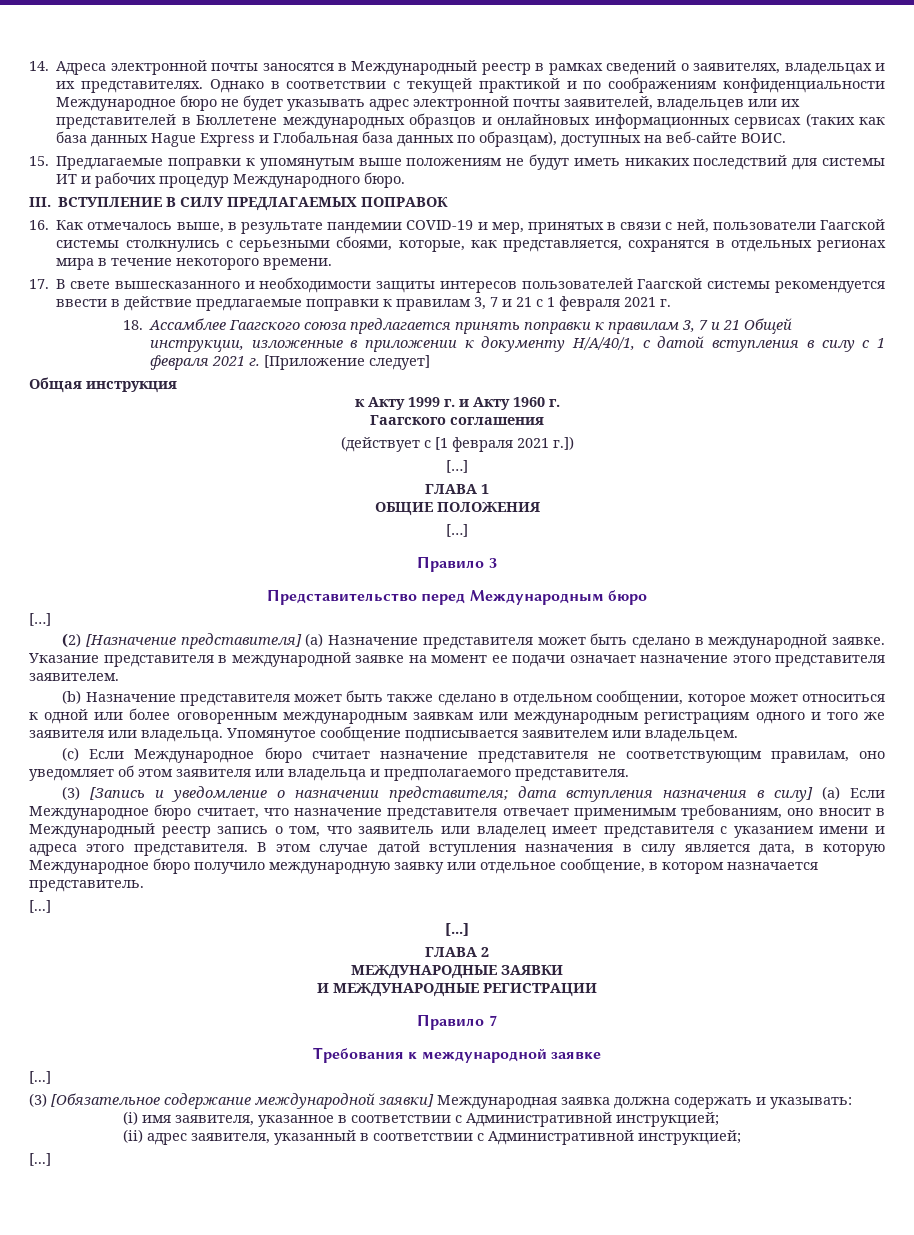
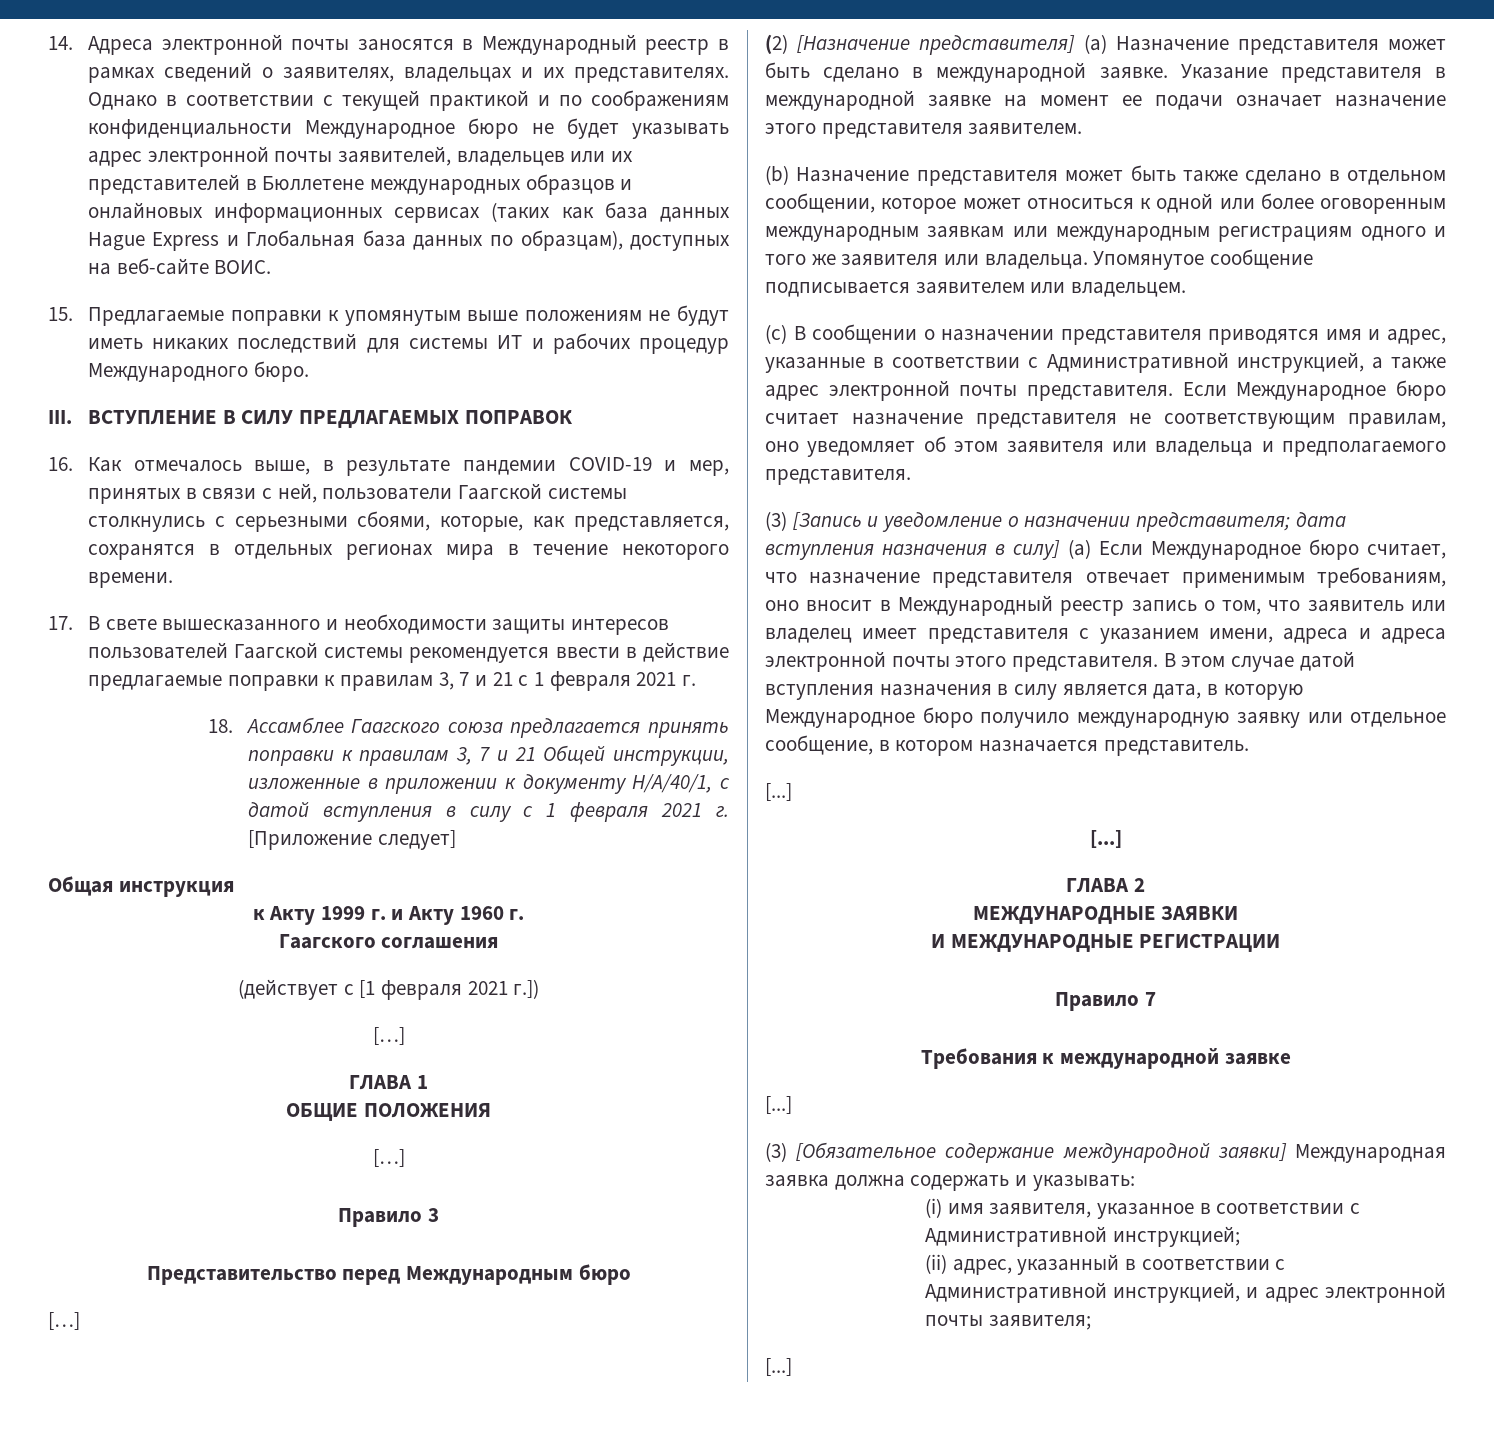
- (c) Если Международное бюро считает назначение представителя не соответствующим правилам, оно уведомляет об этом заявителя или владельца и предполагаемого представителя.
+ (c) В сообщении о назначении представителя приводятся имя и адрес, указанные в соответствии с Административной инструкцией, а также адрес электронной почты представителя. Если Международное бюро считает назначение представителя не соответствующим правилам, оно уведомляет об этом заявителя или владельца и предполагаемого представителя.
- (3) [Запись и уведомление о назначении представителя; дата вступления назначения в силу] (a) Если Международное бюро считает, что назначение представителя отвечает применимым требованиям, оно вносит в Международный реестр запись о том, что заявитель или владелец имеет представителя с указанием имени и адреса этого представителя.
+ (3) [Запись и уведомление о назначении представителя; дата вступления назначения в силу] (a) Если Международное бюро считает, что назначение представителя отвечает применимым требованиям, оно вносит в Международный реестр запись о том, что заявитель или владелец имеет представителя с указанием имени, адреса и адреса электронной почты этого представителя.
- (ii) адрес заявителя, указанный в соответствии с Административной инструкцией;
+ (ii) адрес, указанный в соответствии с Административной инструкцией, и адрес электронной почты заявителя;

